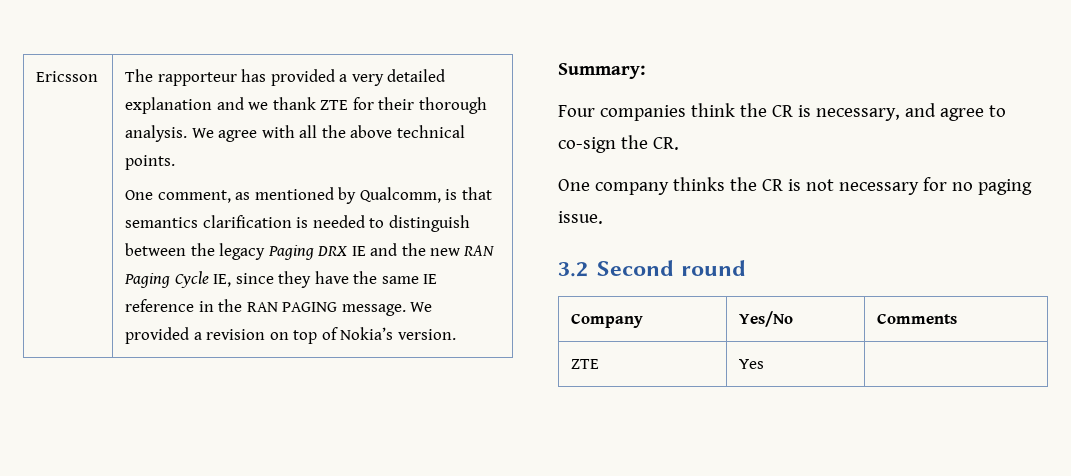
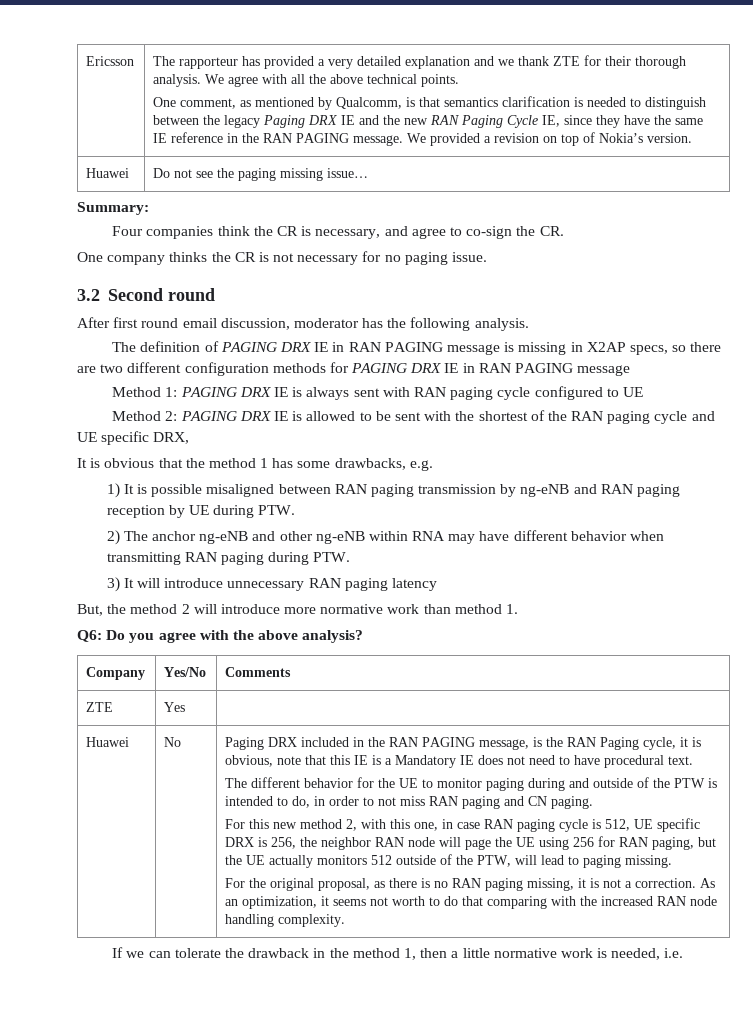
+ Huawei | Do not see the paging missing issue…
+ After first round email discussion, moderator has the following analysis.
+ The definition of PAGING DRX IE in RAN PAGING message is missing in X2AP specs, so there are two different configuration methods for PAGING DRX IE in RAN PAGING message
+ Method 1: PAGING DRX IE is always sent with RAN paging cycle configured to UE
+ Method 2: PAGING DRX IE is allowed to be sent with the shortest of the RAN paging cycle and UE specific DRX,
+ It is obvious that the method 1 has some drawbacks, e.g.
+ 1) It is possible misaligned between RAN paging transmission by ng-eNB and RAN paging reception by UE during PTW.
+ 2) The anchor ng-eNB and other ng-eNB within RNA may have different behavior when transmitting RAN paging during PTW.
+ 3) It will introduce unnecessary RAN paging latency
+ But, the method 2 will introduce more normative work than method 1.
+ Q6: Do you agree with the above analysis?
+ Huawei | No | Paging DRX included in the RAN PAGING message, is the RAN Paging cycle, it is obvious, note that this IE is a Mandatory IE does not need to have procedural text.
+ The different behavior for the UE to monitor paging during and outside of the PTW is intended to do, in order to not miss RAN paging and CN paging.
+ For this new method 2, with this one, in case RAN paging cycle is 512, UE specific DRX is 256, the neighbor RAN node will page the UE using 256 for RAN paging, but the UE actually monitors 512 outside of the PTW, will lead to paging missing.
+ For the original proposal, as there is no RAN paging missing, it is not a correction. As an optimization, it seems not worth to do that comparing with the increased RAN node handling complexity.
+ If we can tolerate the drawback in the method 1, then a little normative work is needed, i.e.

